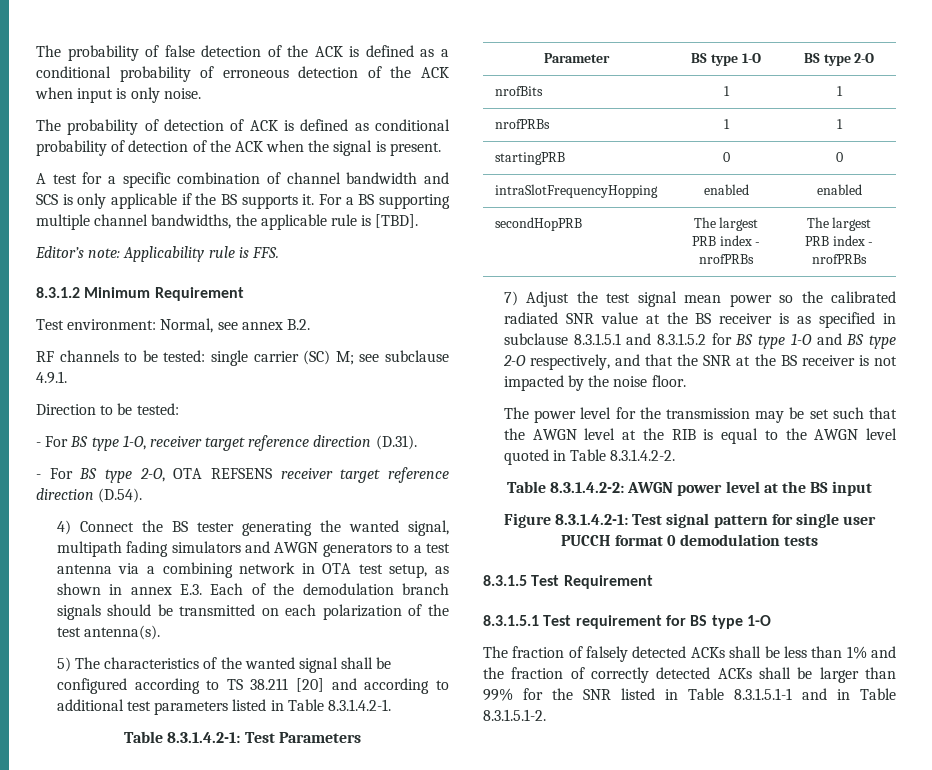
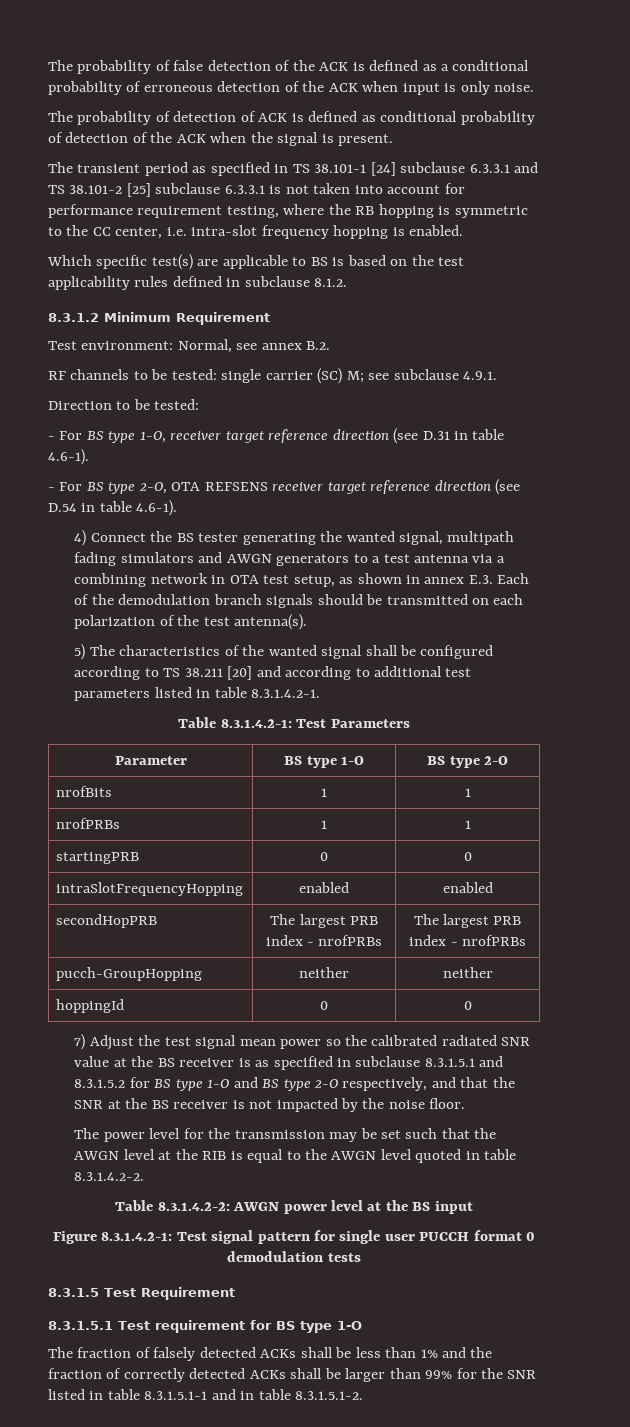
- A test for a specific combination of channel bandwidth and SCS is only applicable if the BS supports it. For a BS supporting multiple channel bandwidths, the applicable rule is [TBD].
- Editor’s note: Applicability rule is FFS.
+ The transient period as specified in TS 38.101-1 [24] subclause 6.3.3.1 and TS 38.101-2 [25] subclause 6.3.3.1 is not taken into account for performance requirement testing, where the RB hopping is symmetric to the CC center, i.e. intra-slot frequency hopping is enabled.
+ Which specific test(s) are applicable to BS is based on the test applicability rules defined in subclause 8.1.2.
- - For BS type 1-O, receiver target reference direction (D.31).
+ - For BS type 1-O, receiver target reference direction (see D.31 in table 4.6-1).
- - For BS type 2-O, OTA REFSENS receiver target reference direction (D.54).
+ - For BS type 2-O, OTA REFSENS receiver target reference direction (see D.54 in table 4.6-1).
- 5) The characteristics of the wanted signal shall be configured according to TS 38.211 [20] and according to additional test parameters listed in Table 8.3.1.4.2-1.
+ 5) The characteristics of the wanted signal shall be configured according to TS 38.211 [20] and according to additional test parameters listed in table 8.3.1.4.2-1.
+ pucch-GroupHopping | neither | neither
+ hoppingId | 0 | 0
- The power level for the transmission may be set such that the AWGN level at the RIB is equal to the AWGN level quoted in Table 8.3.1.4.2-2.
+ The power level for the transmission may be set such that the AWGN level at the RIB is equal to the AWGN level quoted in table 8.3.1.4.2-2.
- The fraction of falsely detected ACKs shall be less than 1% and the fraction of correctly detected ACKs shall be larger than 99% for the SNR listed in Table 8.3.1.5.1-1 and in Table 8.3.1.5.1-2.
+ The fraction of falsely detected ACKs shall be less than 1% and the fraction of correctly detected ACKs shall be larger than 99% for the SNR listed in table 8.3.1.5.1-1 and in table 8.3.1.5.1-2.

